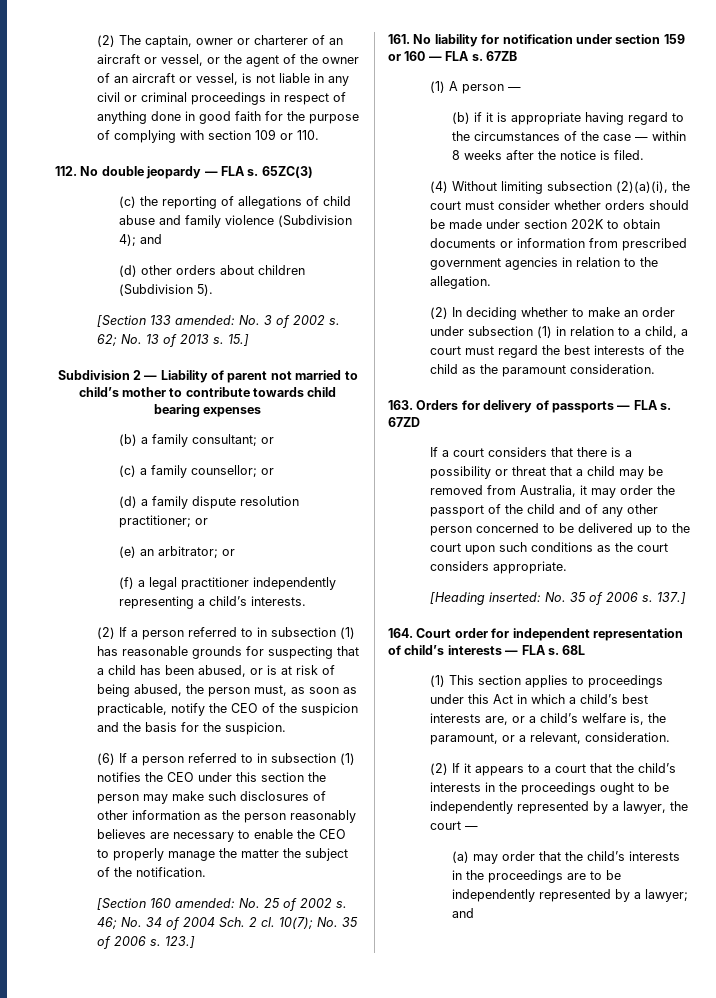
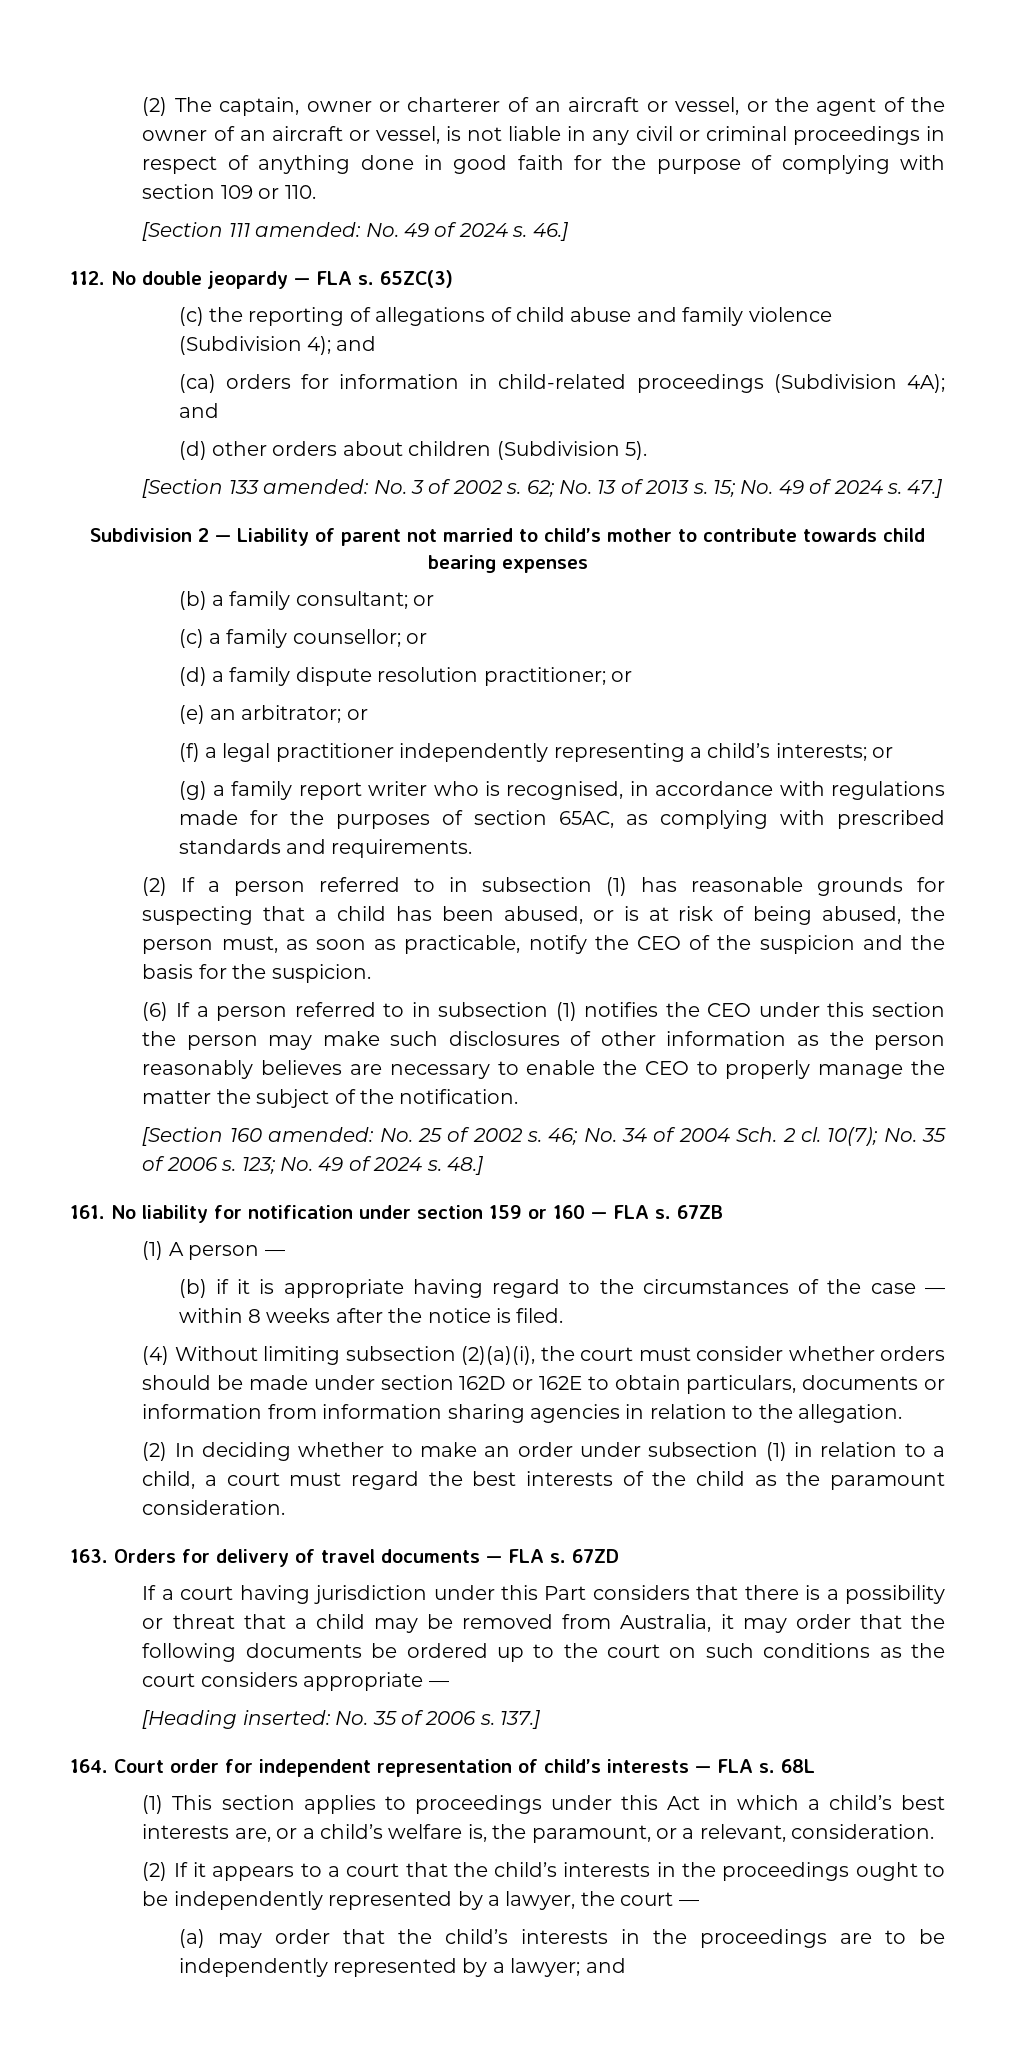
+ [Section 111 amended: No. 49 of 2024 s. 46.]
+ (ca) orders for information in child-related proceedings (Subdivision 4A); and
- 15.]
+ 15; No. 49 of 2024 s. 47.]
- (f) a legal practitioner independently representing a child’s interests.
+ (f) a legal practitioner independently representing a child’s interests; or
+ (g) a family report writer who is recognised, in accordance with regulations made for the purposes of section 65AC, as complying with prescribed standards and requirements.
- 123.]
+ 123; No. 49 of 2024 s. 48.]
- (4) Without limiting subsection (2)(a)(i), the court must consider whether orders should be made under section 202K to obtain documents or information from prescribed government agencies in relation to the allegation.
+ (4) Without limiting subsection (2)(a)(i), the court must consider whether orders should be made under section 162D or 162E to obtain particulars, documents or information from information sharing agencies in relation to the allegation.
- 163. Orders for delivery of passports — FLA s.
+ 163. Orders for delivery of travel documents — FLA s.
- If a court considers that there is a possibility or threat that a child may be removed from Australia, it may order the passport of the child and of any other person concerned to be delivered up to the court upon such conditions as the court considers appropriate.
+ If a court having jurisdiction under this Part considers that there is a possibility or threat that a child may be removed from Australia, it may order that the following documents be ordered up to the court on such conditions as the court considers appropriate —

